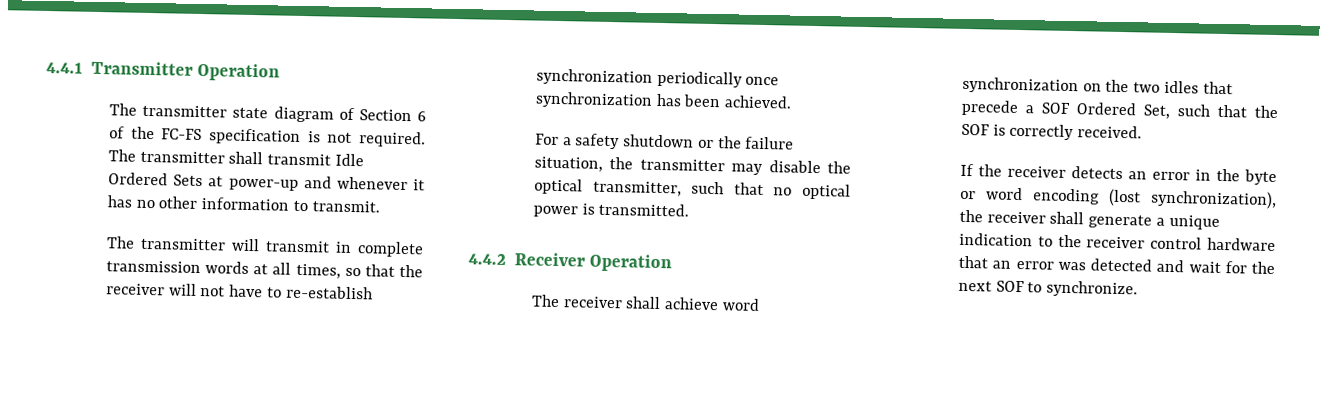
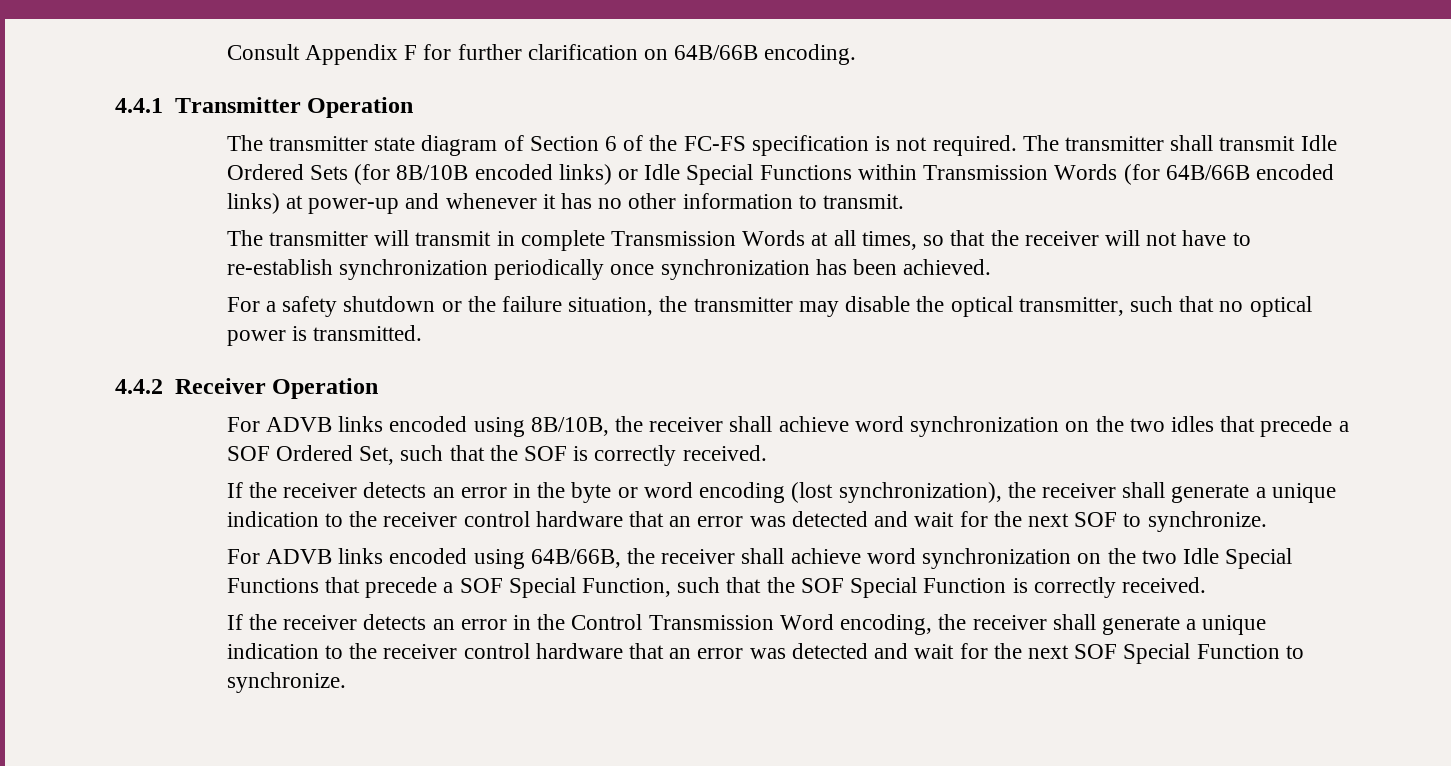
+ Consult Appendix F for further clarification on 64B/66B encoding.
- The transmitter shall transmit Idle Ordered Sets at power-up and whenever it has no other information to transmit.
+ The transmitter shall transmit Idle Ordered Sets (for 8B/10B encoded links) or Idle Special Functions within Transmission Words (for 64B/66B encoded links) at power-up and whenever it has no other information to transmit.
- The transmitter will transmit in complete transmission words at all times, so that the receiver will not have to re-establish synchronization periodically once synchronization has been achieved.
+ The transmitter will transmit in complete Transmission Words at all times, so that the receiver will not have to re-establish synchronization periodically once synchronization has been achieved.
- The receiver shall achieve word synchronization on the two idles that precede a SOF Ordered Set, such that the SOF is correctly received.
+ For ADVB links encoded using 8B/10B, the receiver shall achieve word synchronization on the two idles that precede a SOF Ordered Set, such that the SOF is correctly received.
+ For ADVB links encoded using 64B/66B, the receiver shall achieve word synchronization on the two Idle Special Functions that precede a SOF Special Function, such that the SOF Special Function is correctly received.
+ If the receiver detects an error in the Control Transmission Word encoding, the receiver shall generate a unique indication to the receiver control hardware that an error was detected and wait for the next SOF Special Function to synchronize.

